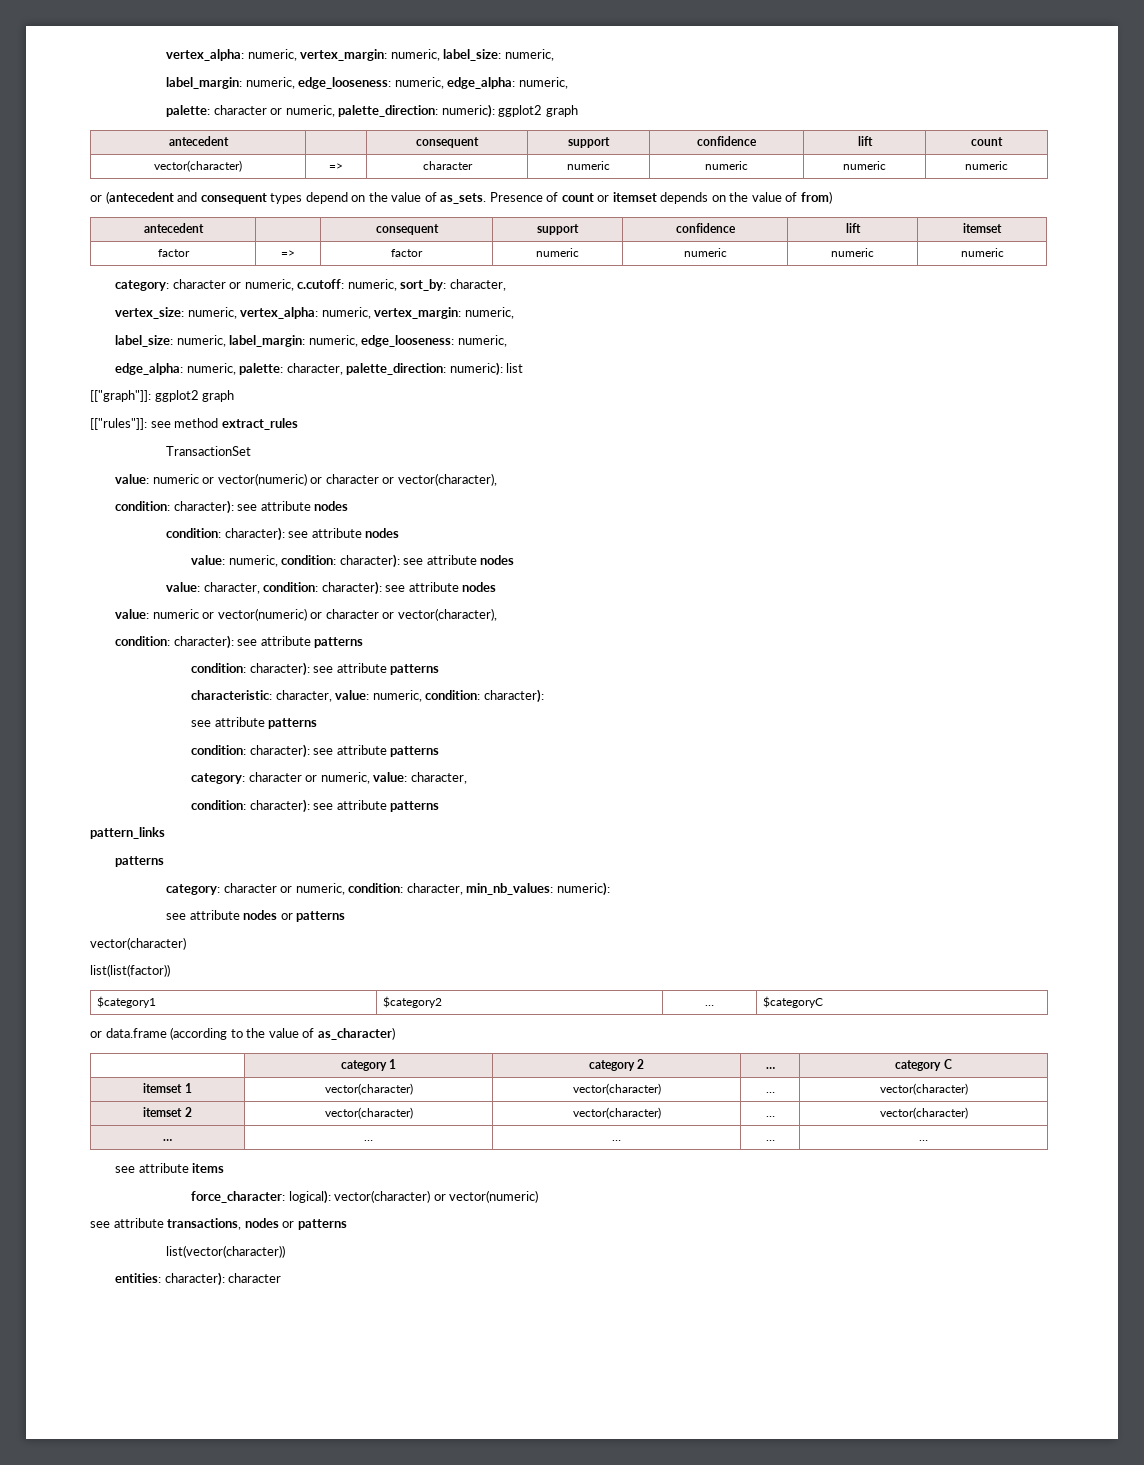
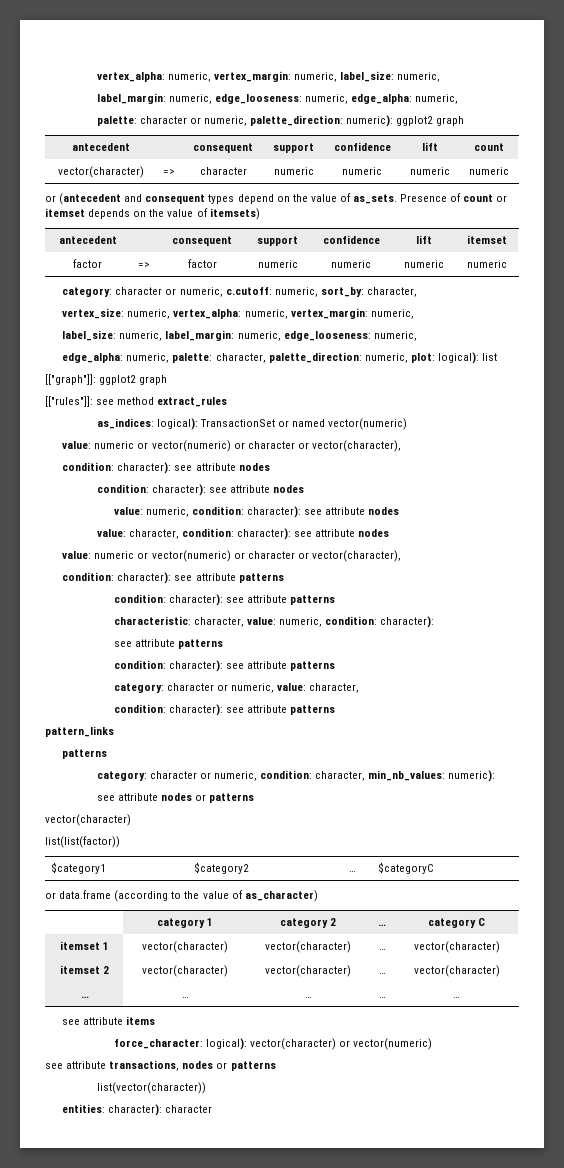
- Presence of count or itemset depends on the value of from)
+ Presence of count or itemset depends on the value of itemsets)
- edge_alpha: numeric, palette: character, palette_direction: numeric): list
+ edge_alpha: numeric, palette: character, palette_direction: numeric, plot: logical): list
- TransactionSet
+ as_indices: logical): TransactionSet or named vector(numeric)

